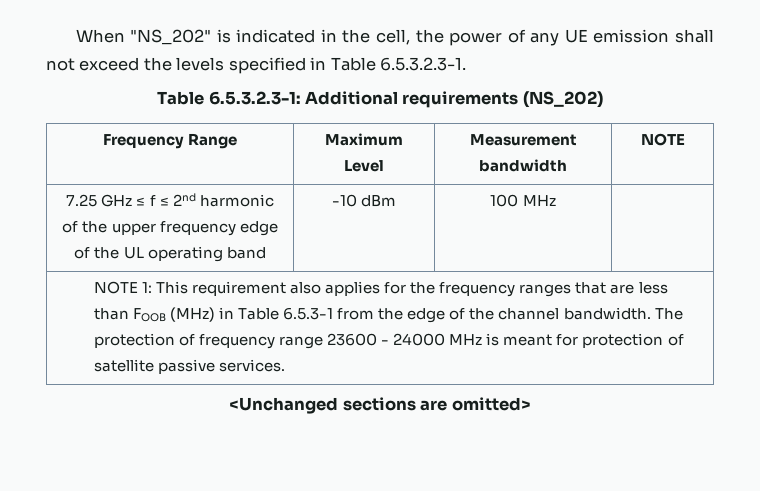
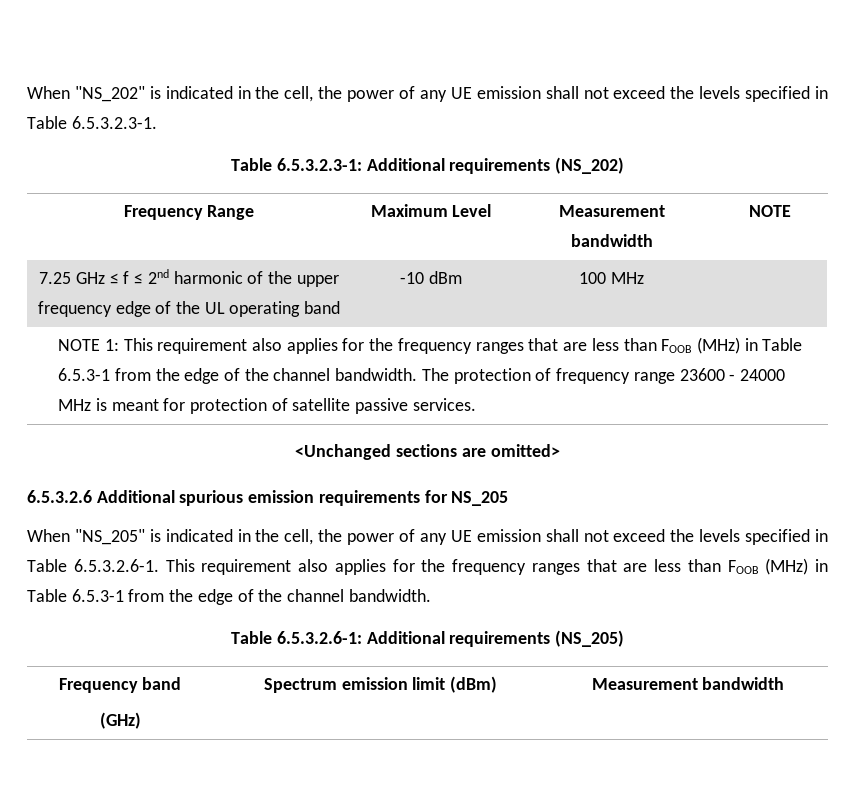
+ 6.5.3.2.6 Additional spurious emission requirements for NS_205
+ When "NS_205" is indicated in the cell, the power of any UE emission shall not exceed the levels specified in Table 6.5.3.2.6-1. This requirement also applies for the frequency ranges that are less than FOOB (MHz) in Table 6.5.3-1 from the edge of the channel bandwidth.
+ Table 6.5.3.2.6-1: Additional requirements (NS_205)
+ Frequency band
+ (GHz) | Spectrum emission limit (dBm) | Measurement bandwidth

